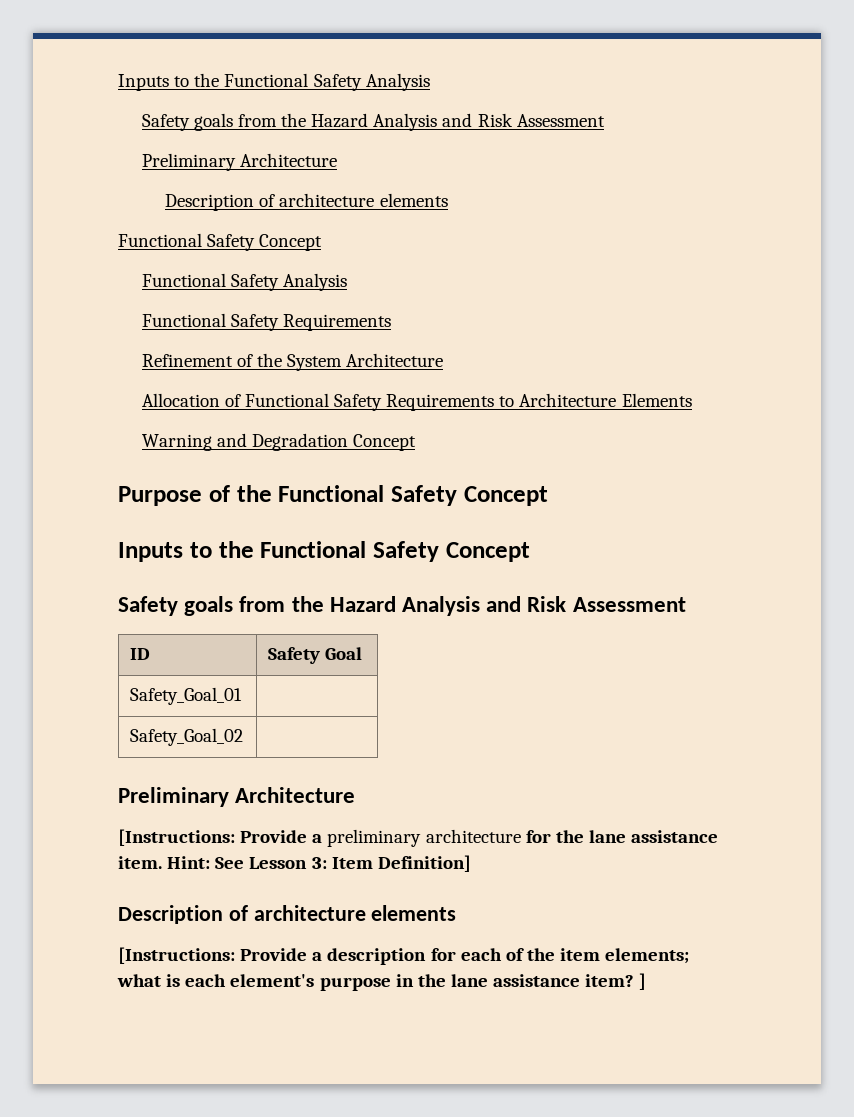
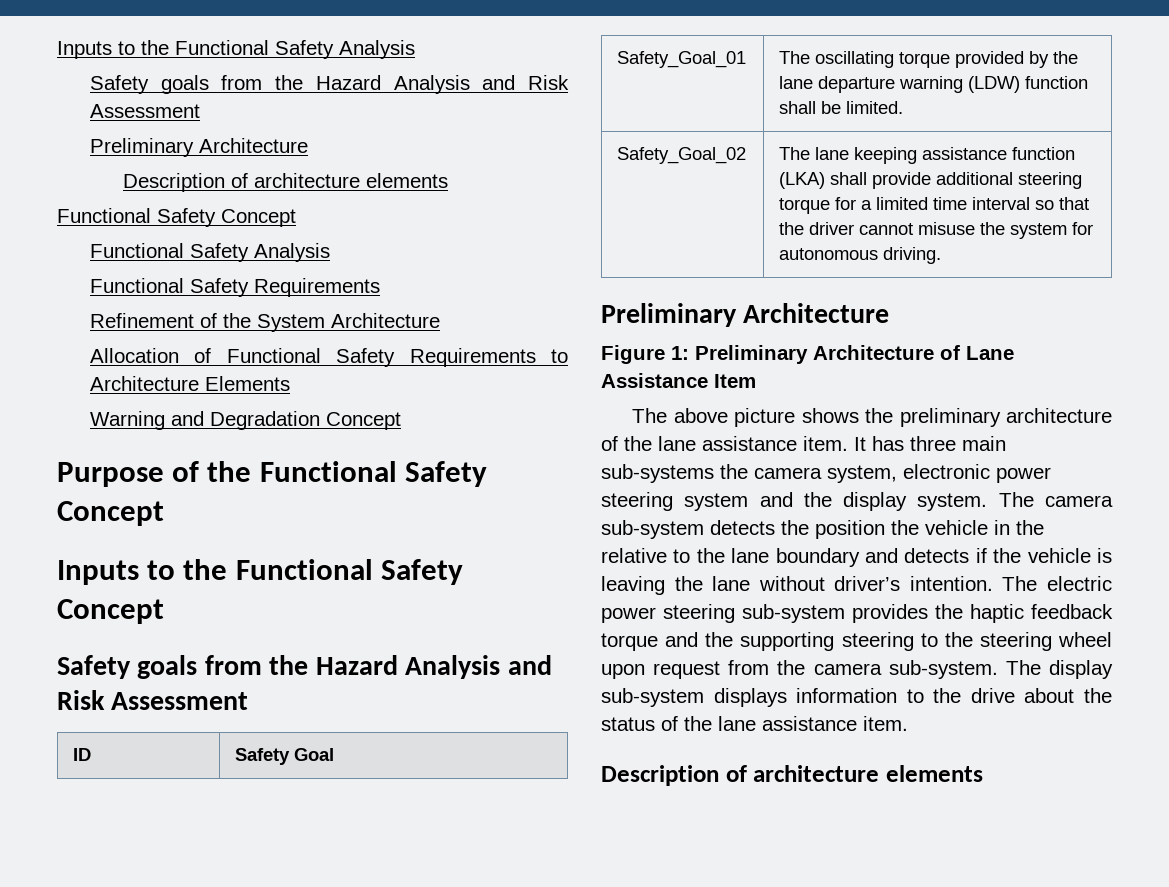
- Safety_Goal_01 |
- Safety_Goal_02 |
+ Safety_Goal_01 | The oscillating torque provided by the lane departure warning (LDW) function shall be limited.
+ Safety_Goal_02 | The lane keeping assistance function (LKA) shall provide additional steering torque for a limited time interval so that the driver cannot misuse the system for autonomous driving.
  Preliminary Architecture
- [Instructions: Provide a preliminary architecture for the lane assistance item. Hint: See Lesson 3: Item Definition]
+ Figure 1: Preliminary Architecture of Lane Assistance Item
+ The above picture shows the preliminary architecture of the lane assistance item. It has three main sub-systems the camera system, electronic power steering system and the display system. The camera sub-system detects the position the vehicle in the relative to the lane boundary and detects if the vehicle is leaving the lane without driver’s intention. The electric power steering sub-system provides the haptic feedback torque and the supporting steering to the steering wheel upon request from the camera sub-system. The display sub-system displays information to the drive about the status of the lane assistance item.
  Description of architecture elements
- [Instructions: Provide a description for each of the item elements; what is each element's purpose in the lane assistance item? ]

